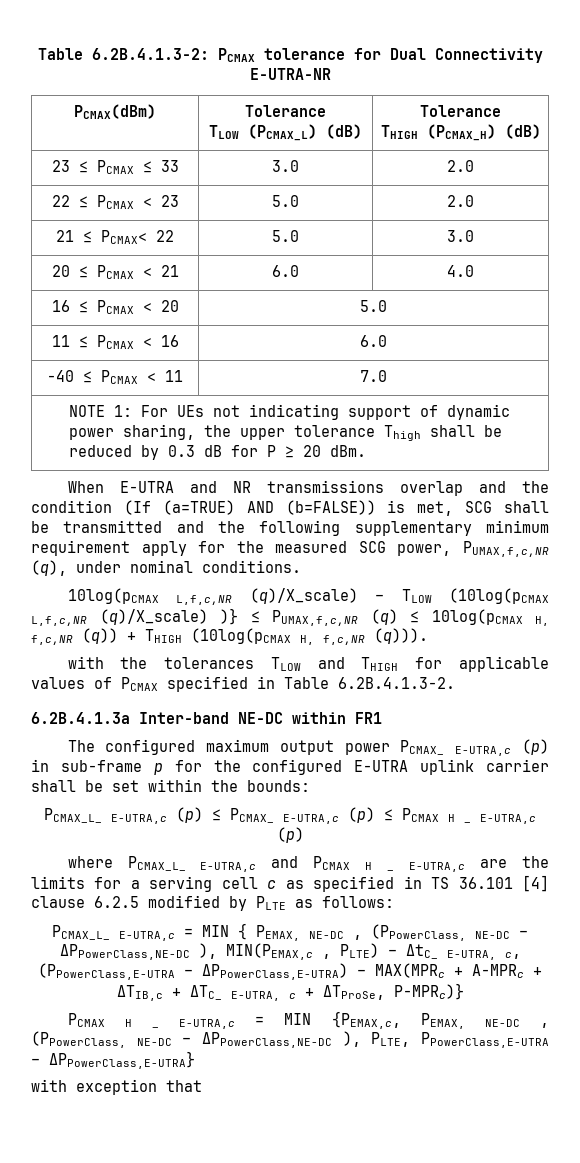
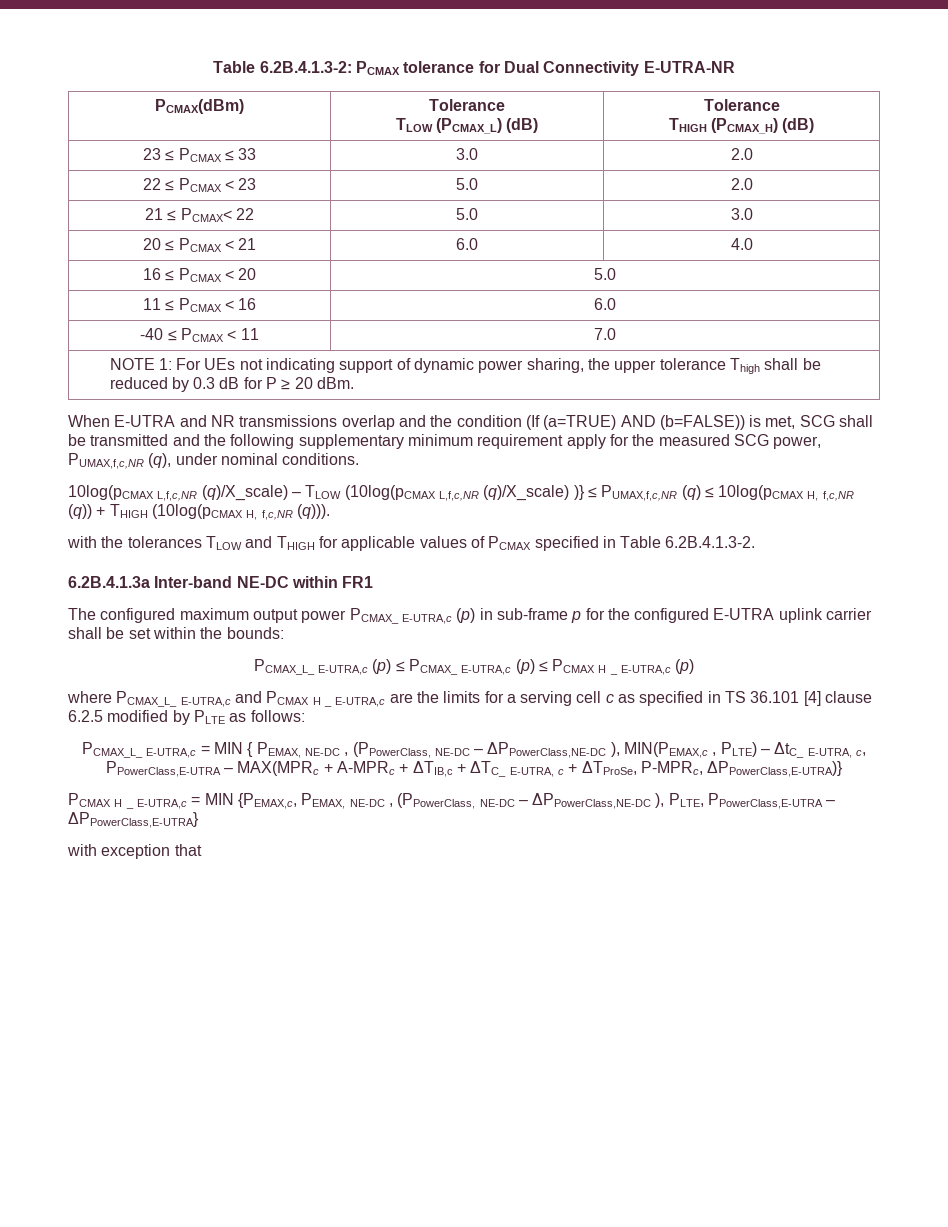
- PCMAX_L_ E-UTRA,c = MIN { PEMAX, NE-DC , (PPowerClass, NE-DC – ΔPPowerClass,NE-DC ), MIN(PEMAX,c , PLTE) – ΔtC_ E-UTRA, c, (PPowerClass,E-UTRA – ΔPPowerClass,E-UTRA) – MAX(MPRc + A-MPRc + ΔTIB,c + ΔTC_ E-UTRA, c + ΔTProSe, P-MPRc)}
+ PCMAX_L_ E-UTRA,c = MIN { PEMAX, NE-DC , (PPowerClass, NE-DC – ΔPPowerClass,NE-DC ), MIN(PEMAX,c , PLTE) – ΔtC_ E-UTRA, c, PPowerClass,E-UTRA – MAX(MPRc + A-MPRc + ΔTIB,c + ΔTC_ E-UTRA, c + ΔTProSe, P-MPRc, ΔPPowerClass,E-UTRA)}

